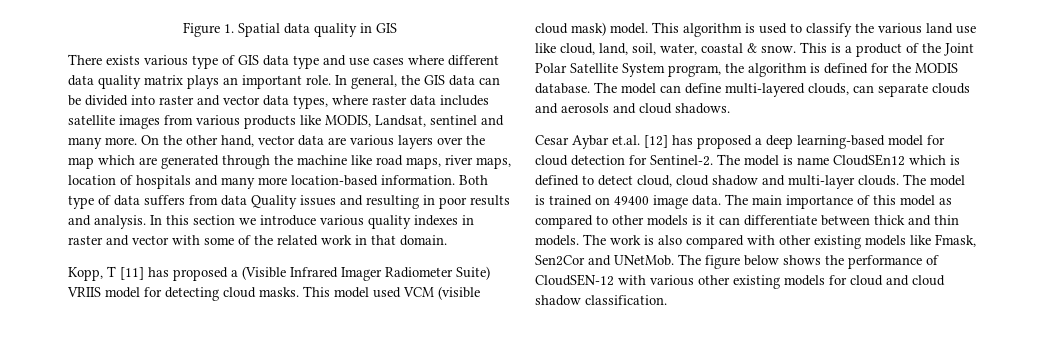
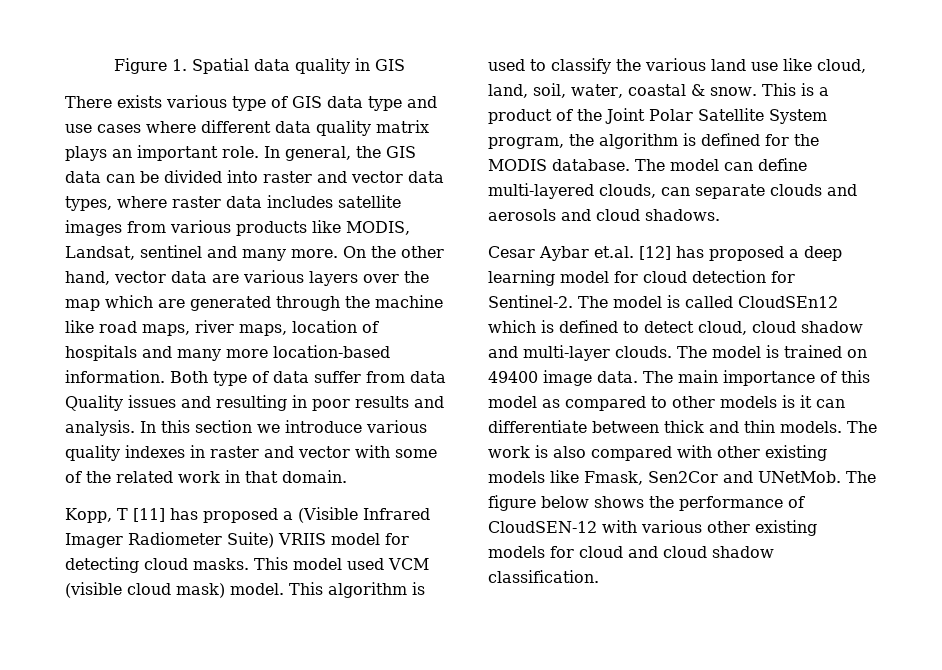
- Both type of data suffers from data Quality issues and resulting in poor results and analysis.
+ Both type of data suffer from data Quality issues and resulting in poor results and analysis.
- Cesar Aybar et.al. [12] has proposed a deep learning-based model for cloud detection for Sentinel-2.
+ Cesar Aybar et.al. [12] has proposed a deep learning model for cloud detection for Sentinel-2.
- The model is name CloudSEn12 which is defined to detect cloud, cloud shadow and multi-layer clouds.
+ The model is called CloudSEn12 which is defined to detect cloud, cloud shadow and multi-layer clouds.

